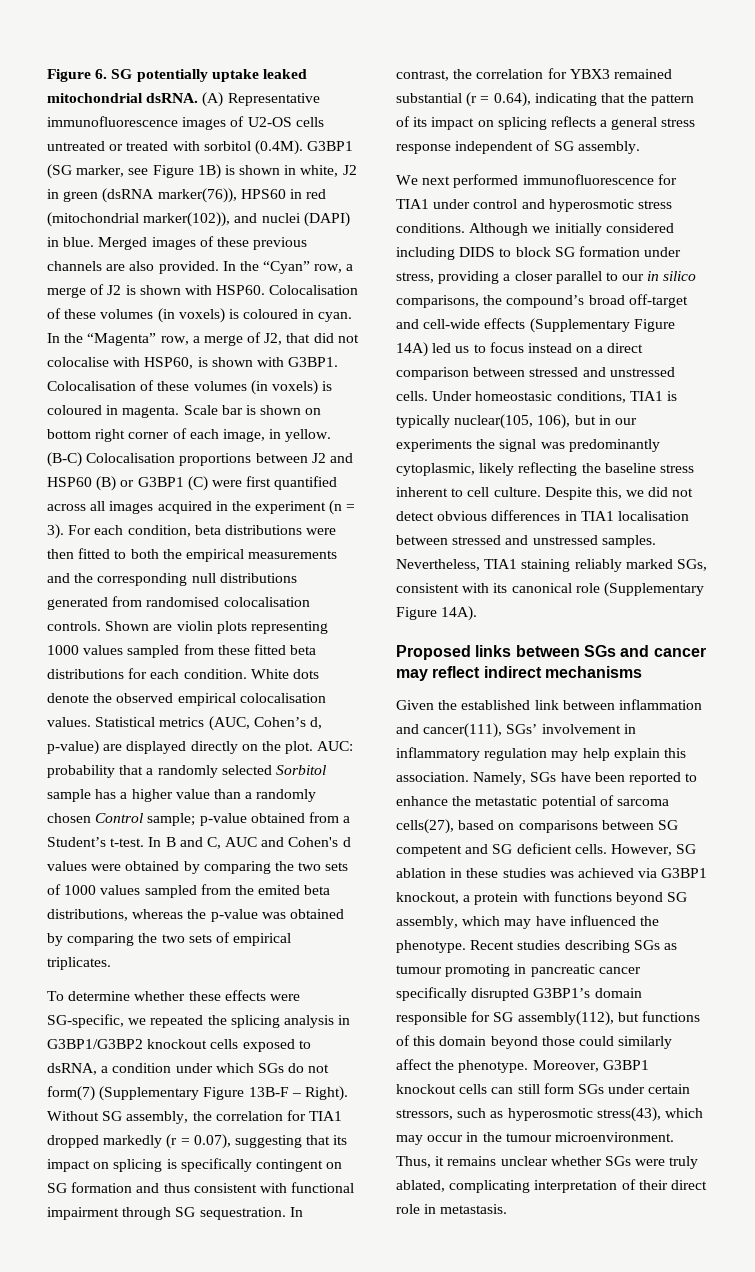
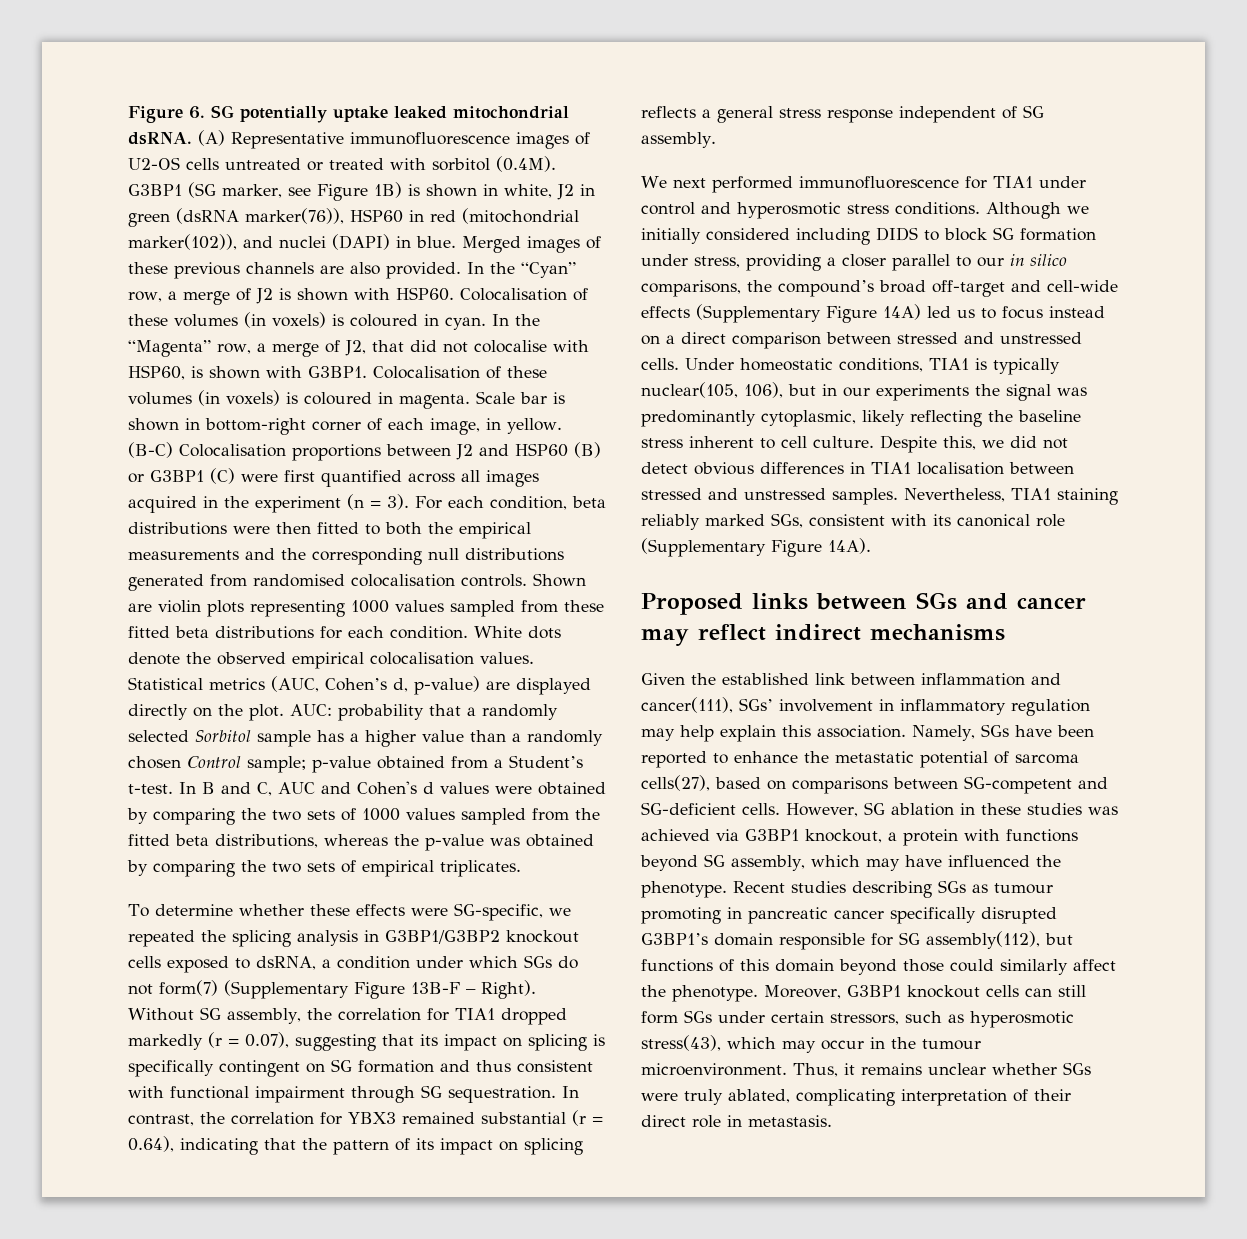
- (A) Representative immunofluorescence images of U2-OS cells untreated or treated with sorbitol (0.4M). G3BP1 (SG marker, see Figure 1B) is shown in white, J2 in green (dsRNA marker(76)), HPS60 in red (mitochondrial marker(102)), and nuclei (DAPI) in blue.
+ (A) Representative immunofluorescence images of U2-OS cells untreated or treated with sorbitol (0.4M). G3BP1 (SG marker, see Figure 1B) is shown in white, J2 in green (dsRNA marker(76)), HSP60 in red (mitochondrial marker(102)), and nuclei (DAPI) in blue.
- Scale bar is shown on bottom right corner of each image, in yellow.
+ Scale bar is shown in bottom-right corner of each image, in yellow.
- In B and C, AUC and Cohen's d values were obtained by comparing the two sets of 1000 values sampled from the emited beta distributions, whereas the p-value was obtained by comparing the two sets of empirical triplicates.
+ In B and C, AUC and Cohen's d values were obtained by comparing the two sets of 1000 values sampled from the fitted beta distributions, whereas the p-value was obtained by comparing the two sets of empirical triplicates.
- Under homeostasic conditions, TIA1 is typically nuclear(105, 106), but in our experiments the signal was predominantly cytoplasmic, likely reflecting the baseline stress inherent to cell culture.
+ Under homeostatic conditions, TIA1 is typically nuclear(105, 106), but in our experiments the signal was predominantly cytoplasmic, likely reflecting the baseline stress inherent to cell culture.
- Namely, SGs have been reported to enhance the metastatic potential of sarcoma cells(27), based on comparisons between SG competent and SG deficient cells.
+ Namely, SGs have been reported to enhance the metastatic potential of sarcoma cells(27), based on comparisons between SG-competent and SG-deficient cells.

